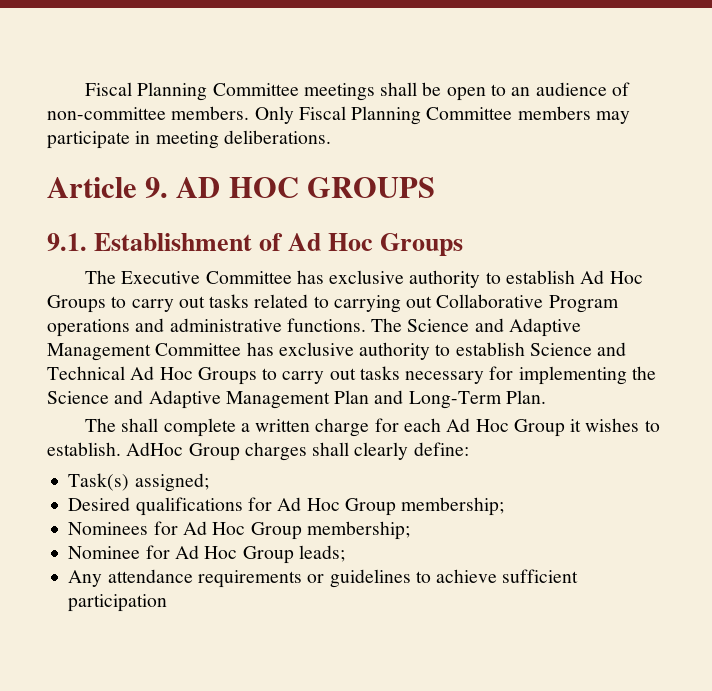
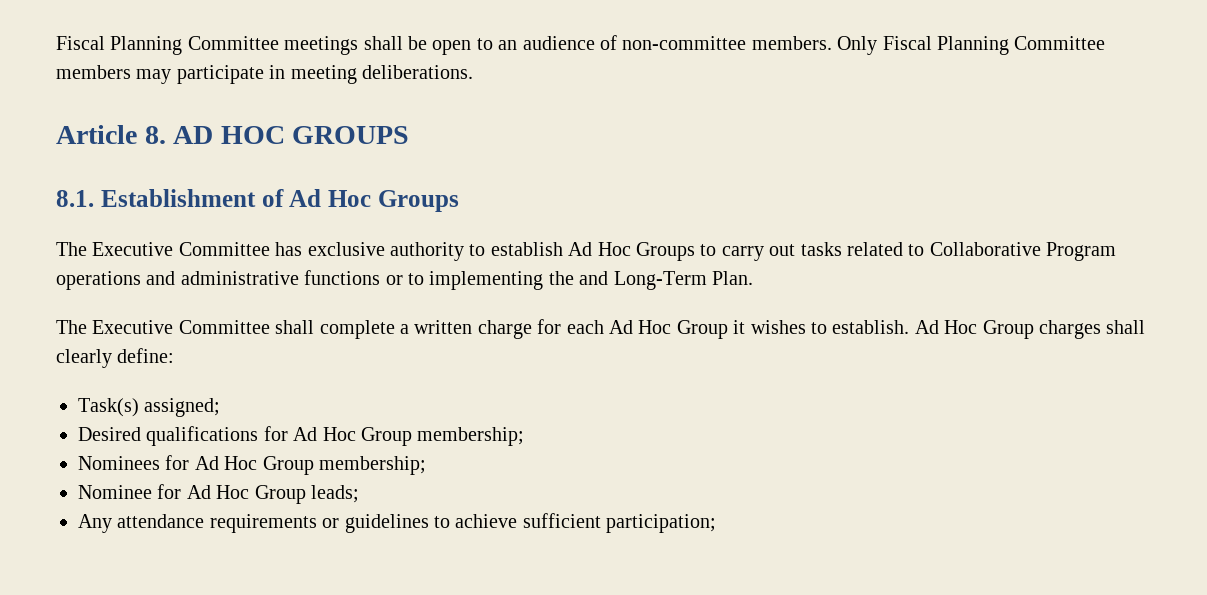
- Article 9. AD HOC GROUPS
+ Article 8. AD HOC GROUPS
- 9.1. Establishment of Ad Hoc Groups
+ 8.1. Establishment of Ad Hoc Groups
- The Executive Committee has exclusive authority to establish Ad Hoc Groups to carry out tasks related to carrying out Collaborative Program operations and administrative functions. The Science and Adaptive Management Committee has exclusive authority to establish Science and Technical Ad Hoc Groups to carry out tasks necessary for implementing the Science and Adaptive Management Plan and Long-Term Plan.
+ The Executive Committee has exclusive authority to establish Ad Hoc Groups to carry out tasks related to Collaborative Program operations and administrative functions or to implementing the and Long-Term Plan.
- The shall complete a written charge for each Ad Hoc Group it wishes to establish.
+ The Executive Committee shall complete a written charge for each Ad Hoc Group it wishes to establish.
- AdHoc Group charges shall clearly define:
+ Ad Hoc Group charges shall clearly define:
- Any attendance requirements or guidelines to achieve sufficient participation
+ Any attendance requirements or guidelines to achieve sufficient participation;

